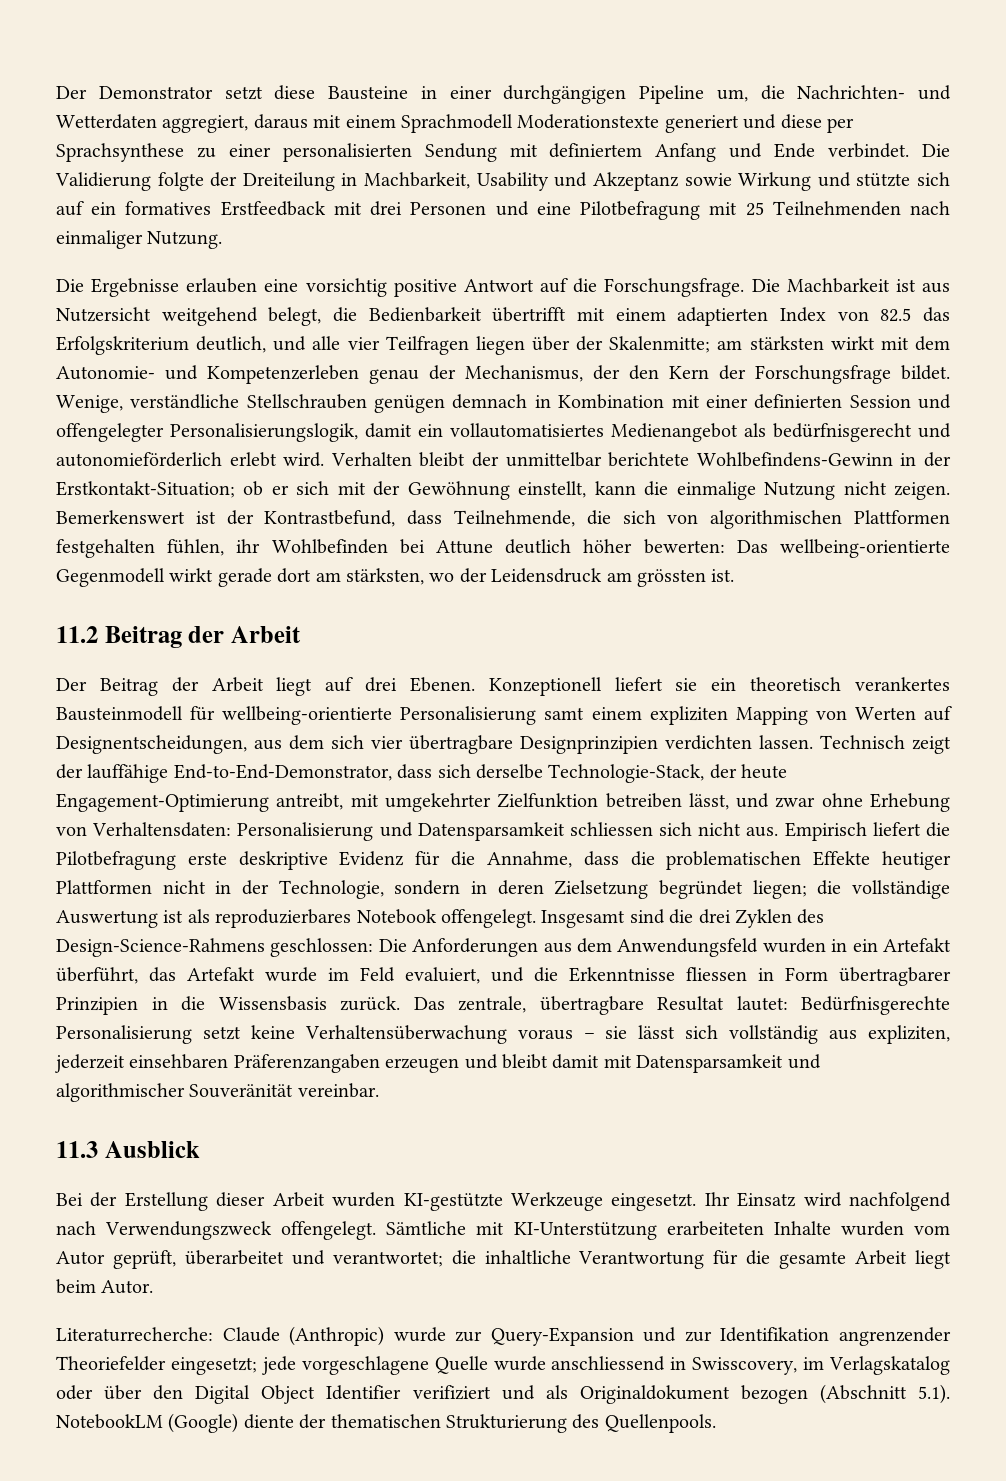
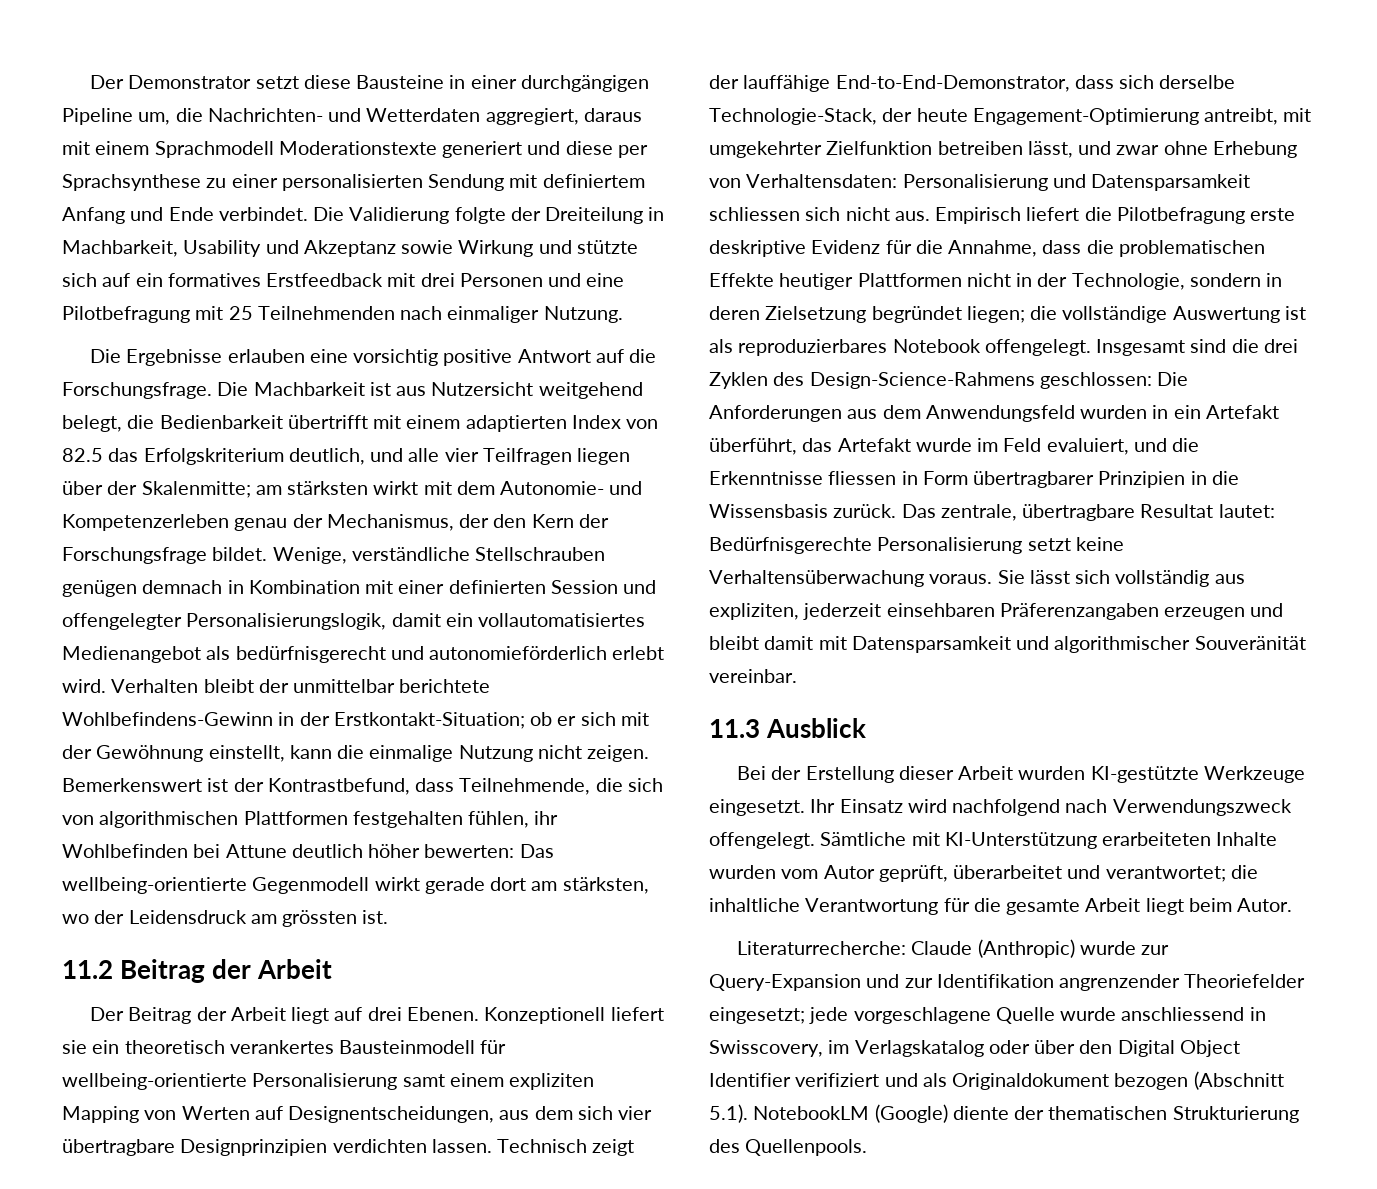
- Das zentrale, übertragbare Resultat lautet: Bedürfnisgerechte Personalisierung setzt keine Verhaltensüberwachung voraus – sie lässt sich vollständig aus expliziten, jederzeit einsehbaren Präferenzangaben erzeugen und bleibt damit mit Datensparsamkeit und algorithmischer Souveränität vereinbar.
+ Das zentrale, übertragbare Resultat lautet: Bedürfnisgerechte Personalisierung setzt keine Verhaltensüberwachung voraus. Sie lässt sich vollständig aus expliziten, jederzeit einsehbaren Präferenzangaben erzeugen und bleibt damit mit Datensparsamkeit und algorithmischer Souveränität vereinbar.

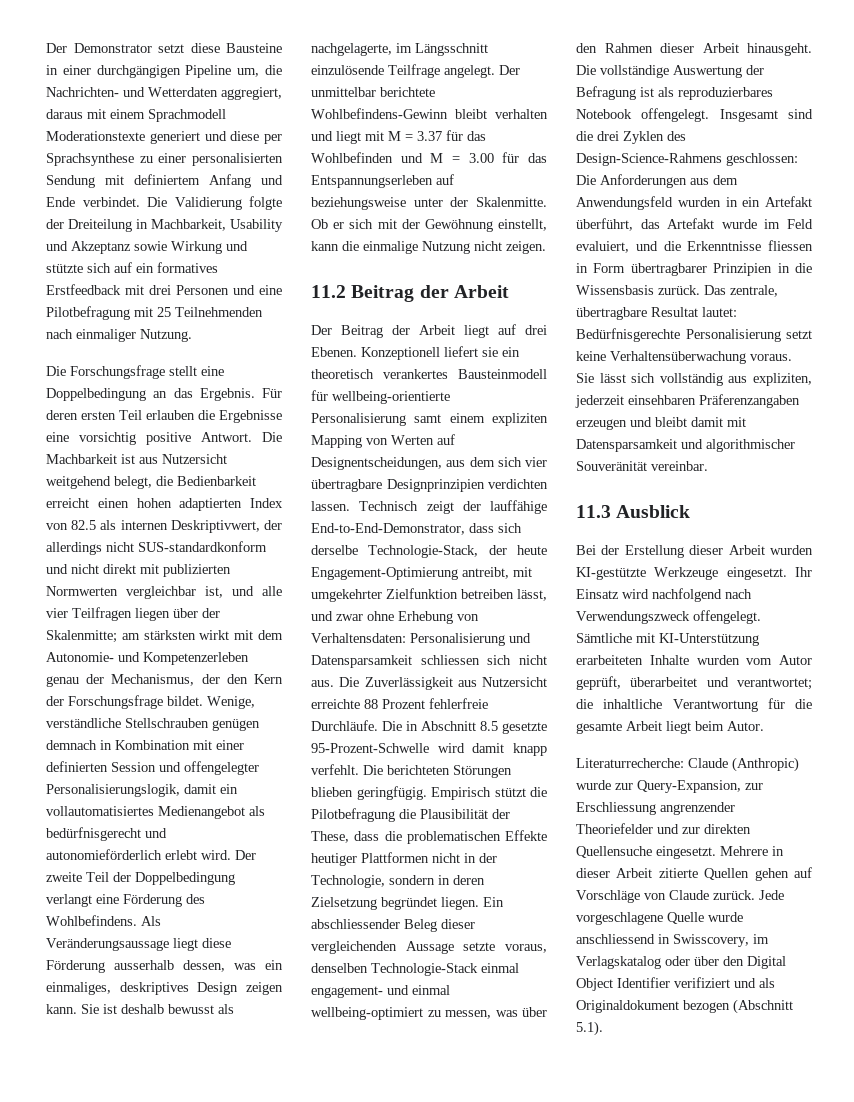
- Die Ergebnisse erlauben eine vorsichtig positive Antwort auf die Forschungsfrage.
+ Die Forschungsfrage stellt eine Doppelbedingung an das Ergebnis. Für deren ersten Teil erlauben die Ergebnisse eine vorsichtig positive Antwort.
- Die Machbarkeit ist aus Nutzersicht weitgehend belegt, die Bedienbarkeit übertrifft mit einem adaptierten Index von 82.5 das Erfolgskriterium deutlich, und alle vier Teilfragen liegen über der Skalenmitte; am stärksten wirkt mit dem Autonomie- und Kompetenzerleben genau der Mechanismus, der den Kern der Forschungsfrage bildet.
+ Die Machbarkeit ist aus Nutzersicht weitgehend belegt, die Bedienbarkeit erreicht einen hohen adaptierten Index von 82.5 als internen Deskriptivwert, der allerdings nicht SUS-standardkonform und nicht direkt mit publizierten Normwerten vergleichbar ist, und alle vier Teilfragen liegen über der Skalenmitte; am stärksten wirkt mit dem Autonomie- und Kompetenzerleben genau der Mechanismus, der den Kern der Forschungsfrage bildet.
- Verhalten bleibt der unmittelbar berichtete Wohlbefindens-Gewinn in der Erstkontakt-Situation; ob er sich mit der Gewöhnung einstellt, kann die einmalige Nutzung nicht zeigen. Bemerkenswert ist der Kontrastbefund, dass Teilnehmende, die sich von algorithmischen Plattformen festgehalten fühlen, ihr Wohlbefinden bei Attune deutlich höher bewerten: Das wellbeing-orientierte Gegenmodell wirkt gerade dort am stärksten, wo der Leidensdruck am grössten ist.
+ Der zweite Teil der Doppelbedingung verlangt eine Förderung des Wohlbefindens. Als Veränderungsaussage liegt diese Förderung ausserhalb dessen, was ein einmaliges, deskriptives Design zeigen kann. Sie ist deshalb bewusst als nachgelagerte, im Längsschnitt einzulösende Teilfrage angelegt. Der unmittelbar berichtete Wohlbefindens-Gewinn bleibt verhalten und liegt mit M = 3.37 für das Wohlbefinden und M = 3.00 für das Entspannungserleben auf beziehungsweise unter der Skalenmitte. Ob er sich mit der Gewöhnung einstellt, kann die einmalige Nutzung nicht zeigen.
- Empirisch liefert die Pilotbefragung erste deskriptive Evidenz für die Annahme, dass die problematischen Effekte heutiger Plattformen nicht in der Technologie, sondern in deren Zielsetzung begründet liegen; die vollständige Auswertung ist als reproduzierbares Notebook offengelegt.
+ Die Zuverlässigkeit aus Nutzersicht erreichte 88 Prozent fehlerfreie Durchläufe. Die in Abschnitt 8.5 gesetzte 95-Prozent-Schwelle wird damit knapp verfehlt. Die berichteten Störungen blieben geringfügig. Empirisch stützt die Pilotbefragung die Plausibilität der These, dass die problematischen Effekte heutiger Plattformen nicht in der Technologie, sondern in deren Zielsetzung begründet liegen. Ein abschliessender Beleg dieser vergleichenden Aussage setzte voraus, denselben Technologie-Stack einmal engagement- und einmal wellbeing-optimiert zu messen, was über den Rahmen dieser Arbeit hinausgeht. Die vollständige Auswertung der Befragung ist als reproduzierbares Notebook offengelegt.
- Literaturrecherche: Claude (Anthropic) wurde zur Query-Expansion und zur Identifikation angrenzender Theoriefelder eingesetzt; jede vorgeschlagene Quelle wurde anschliessend in Swisscovery, im Verlagskatalog oder über den Digital Object Identifier verifiziert und als Originaldokument bezogen (Abschnitt 5.1). NotebookLM (Google) diente der thematischen Strukturierung des Quellenpools.
+ Literaturrecherche: Claude (Anthropic) wurde zur Query-Expansion, zur Erschliessung angrenzender Theoriefelder und zur direkten Quellensuche eingesetzt. Mehrere in dieser Arbeit zitierte Quellen gehen auf Vorschläge von Claude zurück. Jede vorgeschlagene Quelle wurde anschliessend in Swisscovery, im Verlagskatalog oder über den Digital Object Identifier verifiziert und als Originaldokument bezogen (Abschnitt 5.1).

